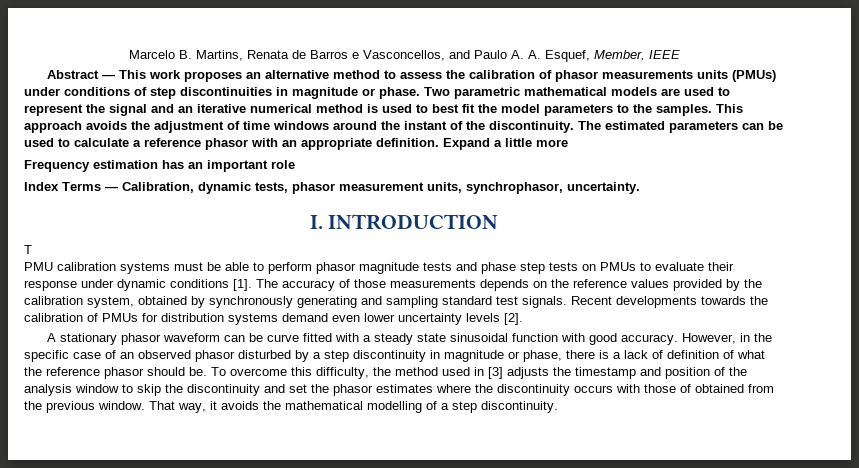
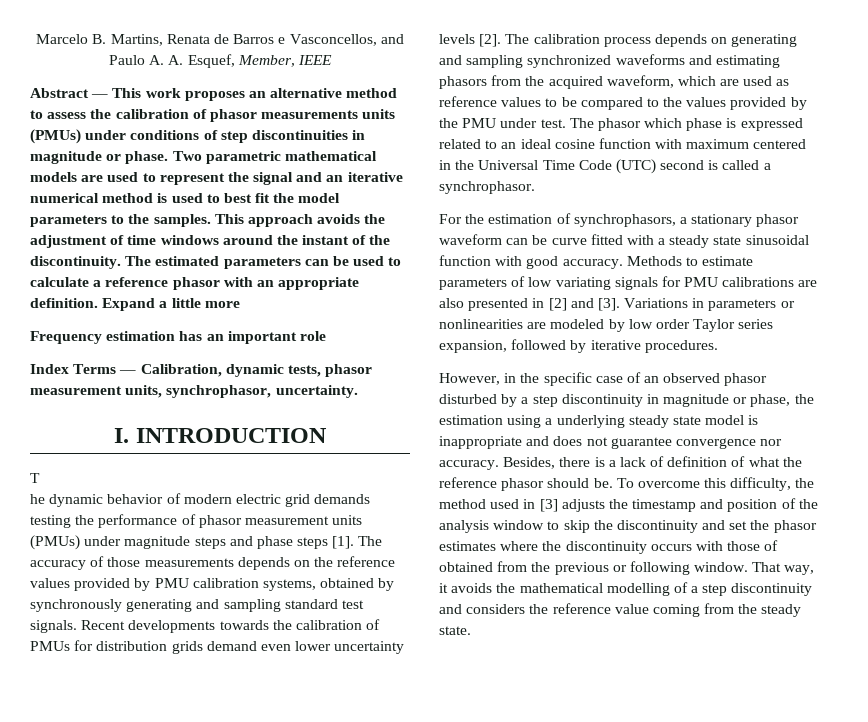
- PMU calibration systems must be able to perform phasor magnitude tests and phase step tests on PMUs to evaluate their response under dynamic conditions [1].
+ he dynamic behavior of modern electric grid demands testing the performance of phasor measurement units (PMUs) under magnitude steps and phase steps [1].
- The accuracy of those measurements depends on the reference values provided by the calibration system, obtained by synchronously generating and sampling standard test signals.
+ The accuracy of those measurements depends on the reference values provided by PMU calibration systems, obtained by synchronously generating and sampling standard test signals.
- Recent developments towards the calibration of PMUs for distribution systems demand even lower uncertainty levels [2].
- A stationary phasor waveform can be curve fitted with a steady state sinusoidal function with good accuracy. However, in the specific case of an observed phasor disturbed by a step discontinuity in magnitude or phase, there is a lack of definition of what the reference phasor should be.
+ Recent developments towards the calibration of PMUs for distribution grids demand even lower uncertainty levels [2]. The calibration process depends on generating and sampling synchronized waveforms and estimating phasors from the acquired waveform, which are used as reference values to be compared to the values provided by the PMU under test. The phasor which phase is expressed related to an ideal cosine function with maximum centered in the Universal Time Code (UTC) second is called a synchrophasor.
+ For the estimation of synchrophasors, a stationary phasor waveform can be curve fitted with a steady state sinusoidal function with good accuracy. Methods to estimate parameters of low variating signals for PMU calibrations are also presented in [2] and [3]. Variations in parameters or nonlinearities are modeled by low order Taylor series expansion, followed by iterative procedures.
+ However, in the specific case of an observed phasor disturbed by a step discontinuity in magnitude or phase, the estimation using a underlying steady state model is inappropriate and does not guarantee convergence nor accuracy. Besides, there is a lack of definition of what the reference phasor should be.
- To overcome this difficulty, the method used in [3] adjusts the timestamp and position of the analysis window to skip the discontinuity and set the phasor estimates where the discontinuity occurs with those of obtained from the previous window.
+ To overcome this difficulty, the method used in [3] adjusts the timestamp and position of the analysis window to skip the discontinuity and set the phasor estimates where the discontinuity occurs with those of obtained from the previous or following window.
- That way, it avoids the mathematical modelling of a step discontinuity.
+ That way, it avoids the mathematical modelling of a step discontinuity and considers the reference value coming from the steady state.

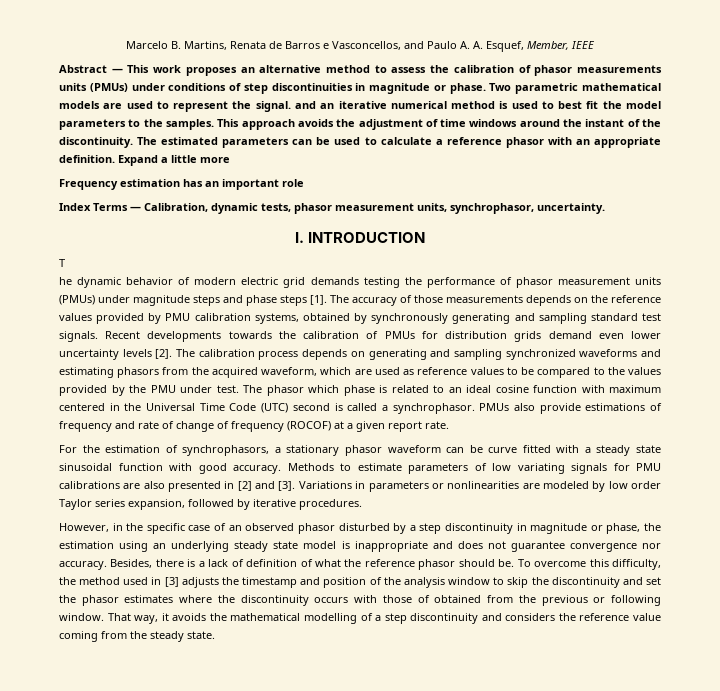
- Two parametric mathematical models are used to represent the signal and an iterative numerical method is used to best fit the model parameters to the samples.
+ Two parametric mathematical models are used to represent the signal. and an iterative numerical method is used to best fit the model parameters to the samples.
- The phasor which phase is expressed related to an ideal cosine function with maximum centered in the Universal Time Code (UTC) second is called a synchrophasor.
+ The phasor which phase is related to an ideal cosine function with maximum centered in the Universal Time Code (UTC) second is called a synchrophasor. PMUs also provide estimations of frequency and rate of change of frequency (ROCOF) at a given report rate.
- However, in the specific case of an observed phasor disturbed by a step discontinuity in magnitude or phase, the estimation using a underlying steady state model is inappropriate and does not guarantee convergence nor accuracy.
+ However, in the specific case of an observed phasor disturbed by a step discontinuity in magnitude or phase, the estimation using an underlying steady state model is inappropriate and does not guarantee convergence nor accuracy.

